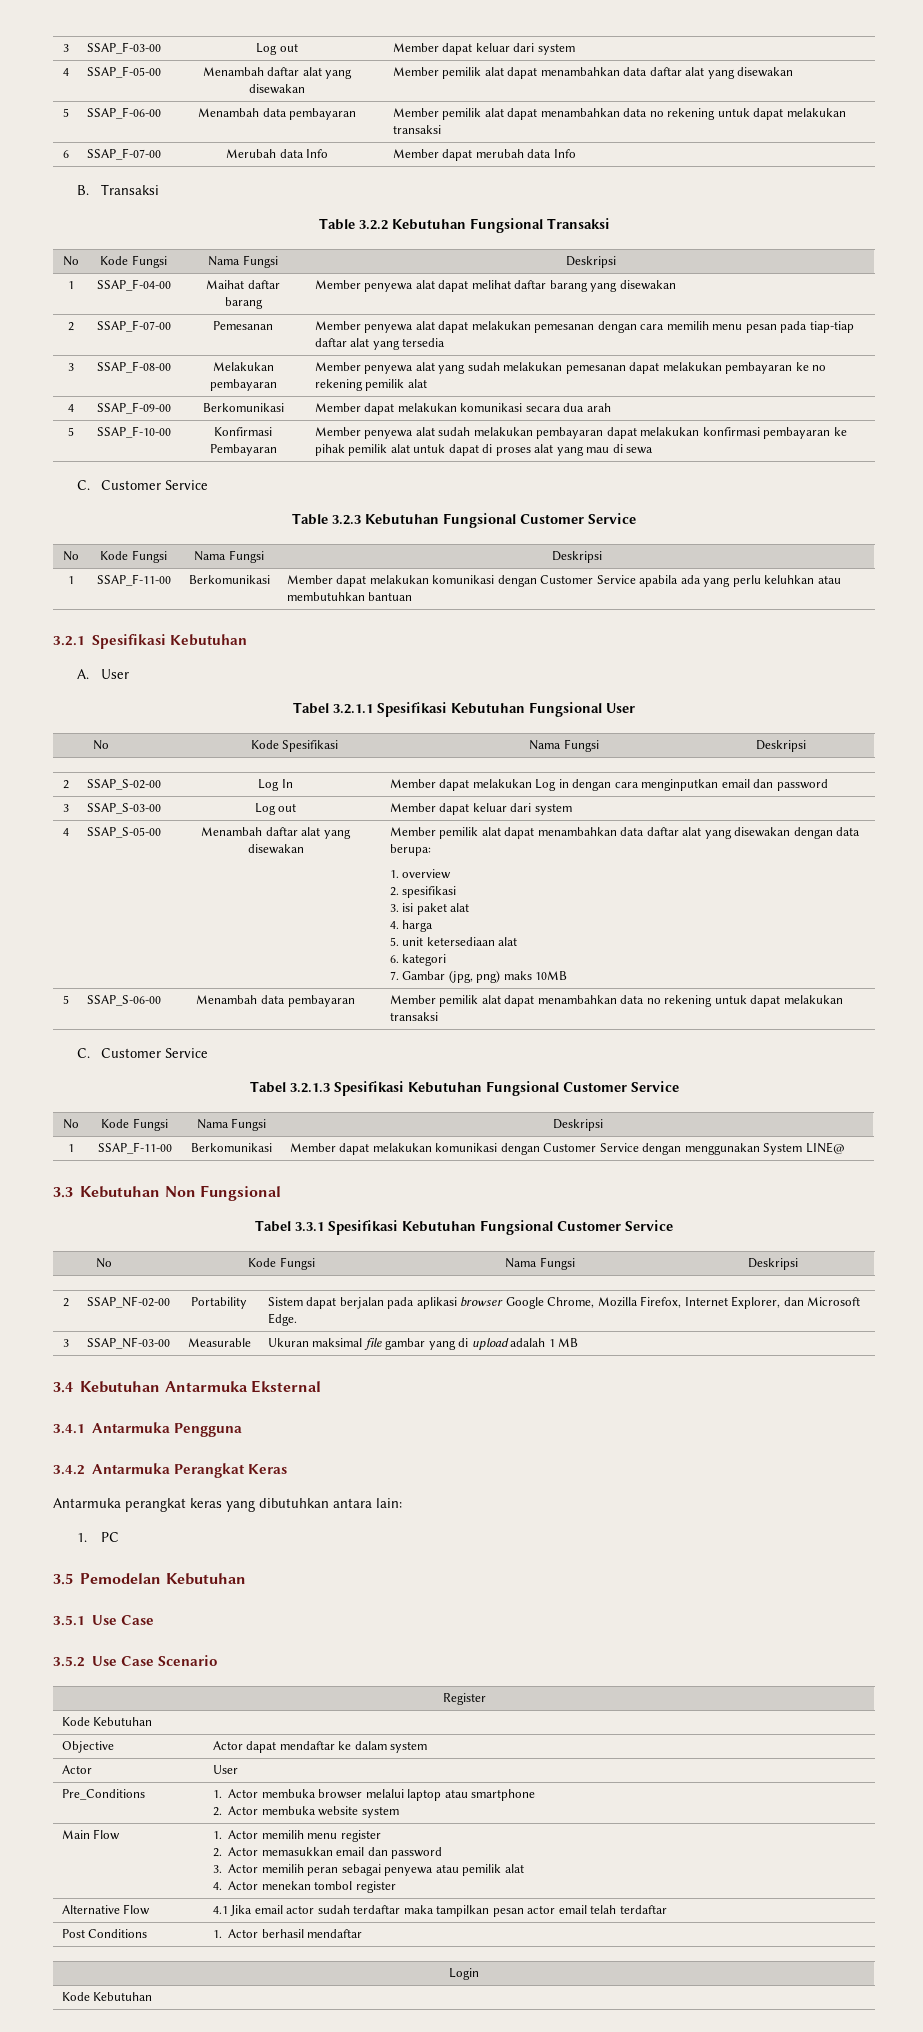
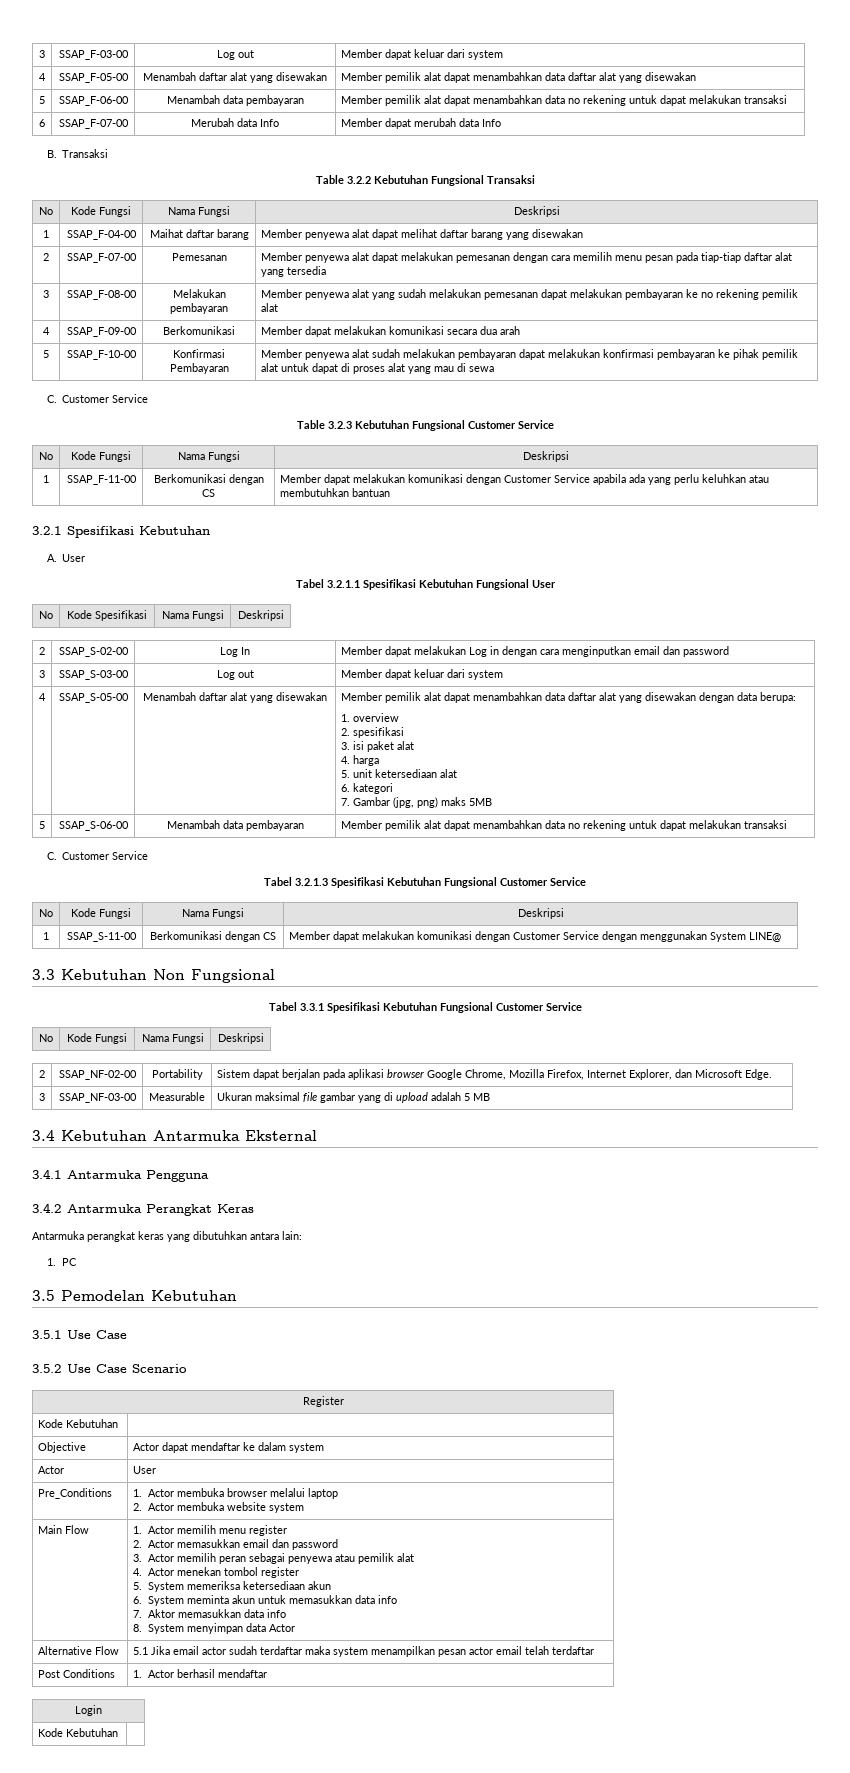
- 1 | SSAP_F-11-00 | Berkomunikasi | Member dapat melakukan komunikasi dengan Customer Service apabila ada yang perlu keluhkan atau membutuhkan bantuan
+ 1 | SSAP_F-11-00 | Berkomunikasi dengan CS | Member dapat melakukan komunikasi dengan Customer Service apabila ada yang perlu keluhkan atau membutuhkan bantuan
- 7. Gambar (jpg, png) maks 10MB
+ 7. Gambar (jpg, png) maks 5MB
- 1 | SSAP_F-11-00 | Berkomunikasi | Member dapat melakukan komunikasi dengan Customer Service dengan menggunakan System LINE@
+ 1 | SSAP_S-11-00 | Berkomunikasi dengan CS | Member dapat melakukan komunikasi dengan Customer Service dengan menggunakan System LINE@
- 3 | SSAP_NF-03-00 | Measurable | Ukuran maksimal file gambar yang di upload adalah 1 MB
+ 3 | SSAP_NF-03-00 | Measurable | Ukuran maksimal file gambar yang di upload adalah 5 MB
- Pre_Conditions | 1. Actor membuka browser melalui laptop atau smartphone
+ Pre_Conditions | 1. Actor membuka browser melalui laptop
+ 5. System memeriksa ketersediaan akun
+ 6. System meminta akun untuk memasukkan data info
+ 7. Aktor memasukkan data info
+ 8. System menyimpan data Actor
- Alternative Flow | 4.1 Jika email actor sudah terdaftar maka tampilkan pesan actor email telah terdaftar
+ Alternative Flow | 5.1 Jika email actor sudah terdaftar maka system menampilkan pesan actor email telah terdaftar

